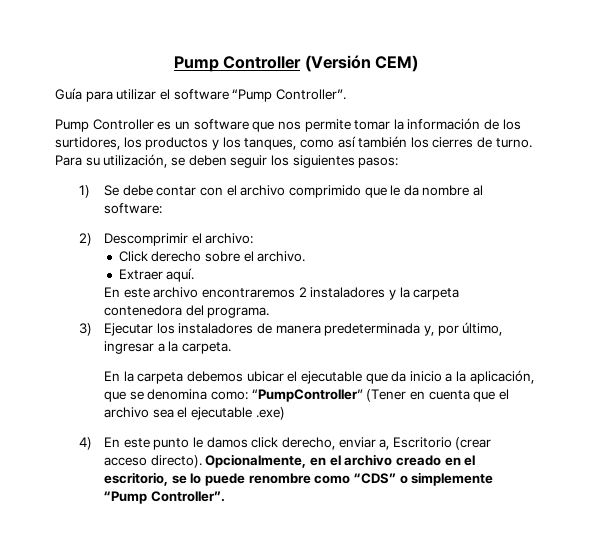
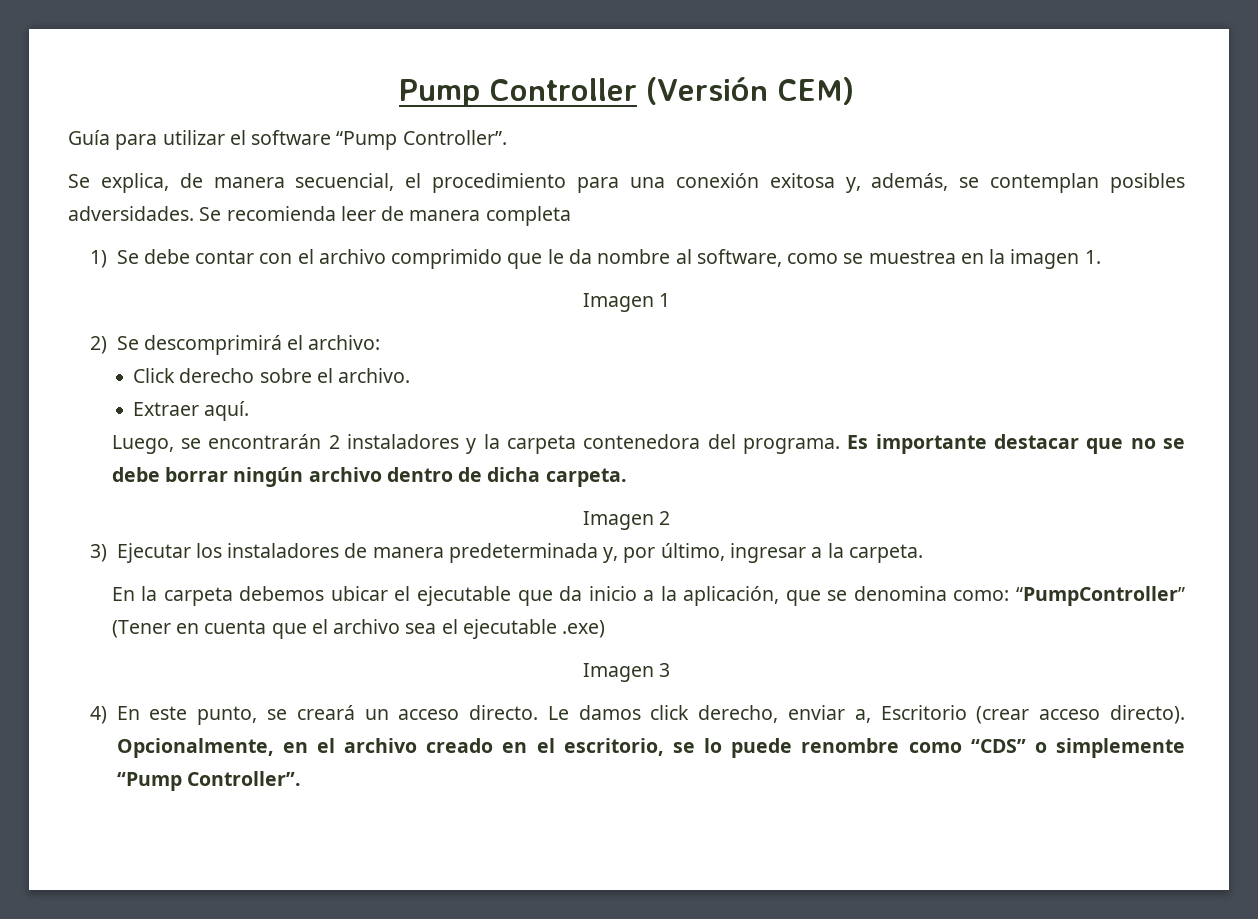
- Pump Controller es un software que nos permite tomar la información de los surtidores, los productos y los tanques, como así también los cierres de turno. Para su utilización, se deben seguir los siguientes pasos:
+ Se explica, de manera secuencial, el procedimiento para una conexión exitosa y, además, se contemplan posibles adversidades. Se recomienda leer de manera completa
- 1) Se debe contar con el archivo comprimido que le da nombre al software:
+ 1) Se debe contar con el archivo comprimido que le da nombre al software, como se muestrea en la imagen 1.
+ Imagen 1
- 2) Descomprimir el archivo:
+ 2) Se descomprimirá el archivo:
- En este archivo encontraremos 2 instaladores y la carpeta contenedora del programa.
+ Luego, se encontrarán 2 instaladores y la carpeta contenedora del programa. Es importante destacar que no se debe borrar ningún archivo dentro de dicha carpeta.
+ Imagen 2
+ Imagen 3
- 4) En este punto le damos click derecho, enviar a, Escritorio (crear acceso directo).
+ 4) En este punto, se creará un acceso directo. Le damos click derecho, enviar a, Escritorio (crear acceso directo).

